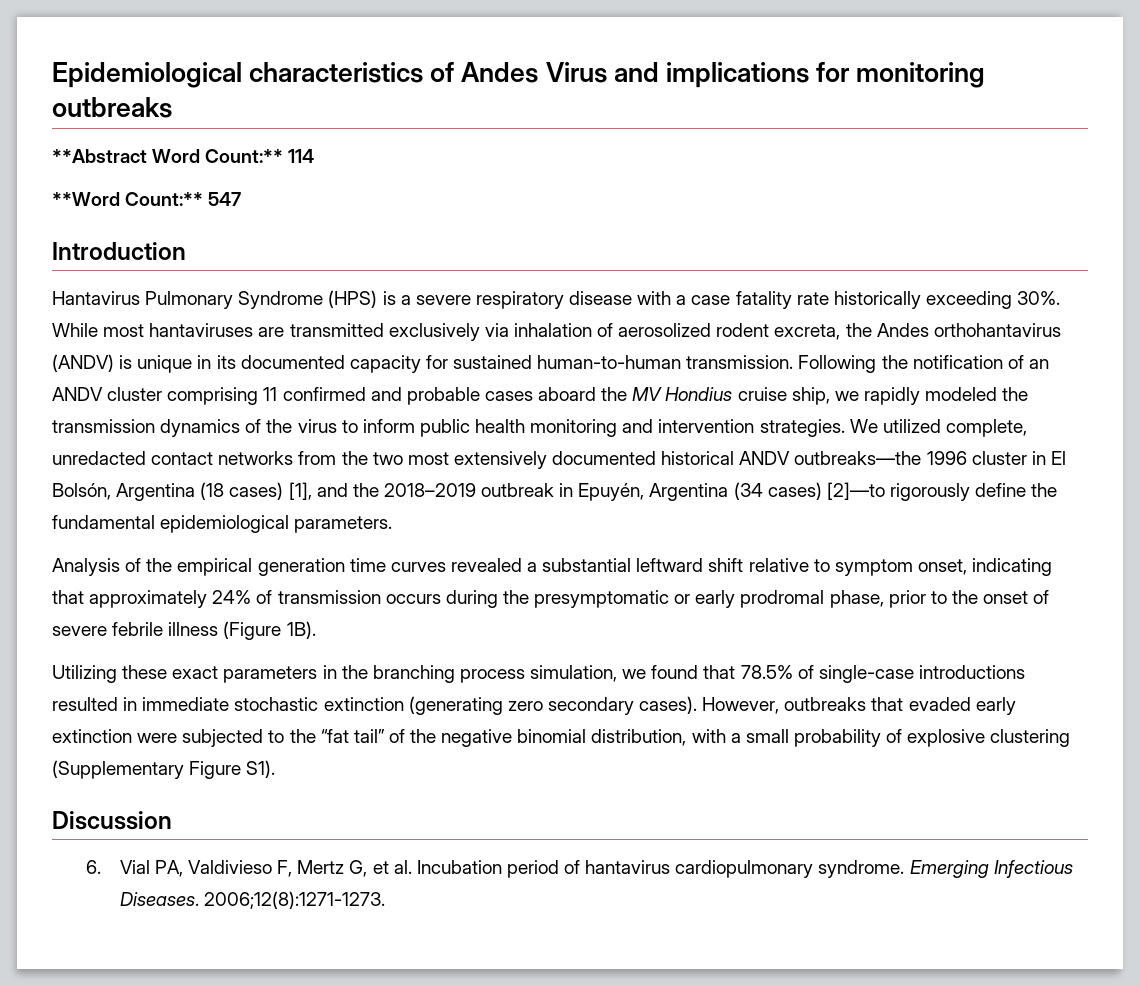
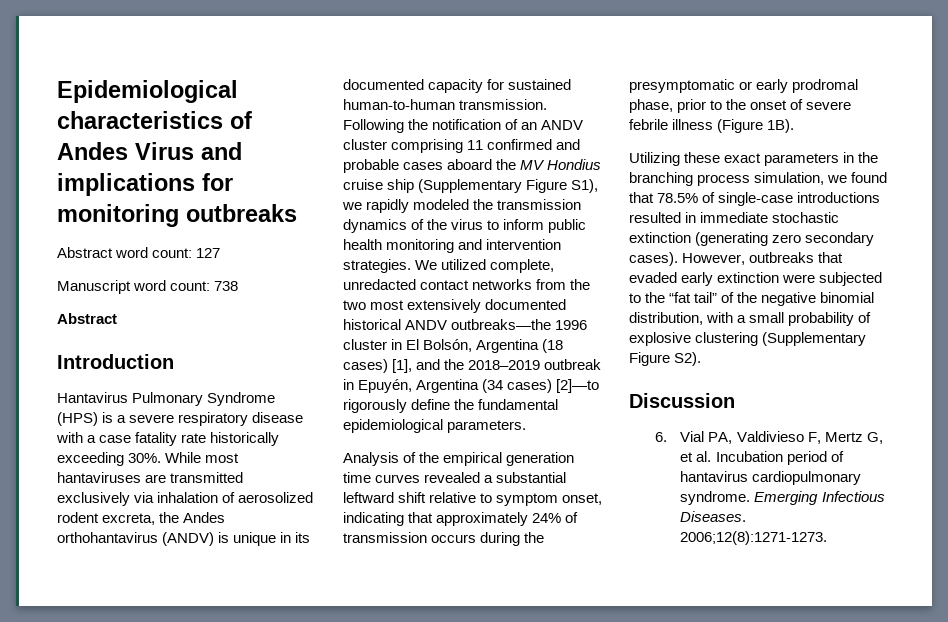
- **Abstract Word Count:** 114
- **Word Count:** 547
+ Abstract word count: 127
+ Manuscript word count: 738
+ Abstract
- Following the notification of an ANDV cluster comprising 11 confirmed and probable cases aboard the MV Hondius cruise ship, we rapidly modeled the transmission dynamics of the virus to inform public health monitoring and intervention strategies.
+ Following the notification of an ANDV cluster comprising 11 confirmed and probable cases aboard the MV Hondius cruise ship (Supplementary Figure S1), we rapidly modeled the transmission dynamics of the virus to inform public health monitoring and intervention strategies.
- However, outbreaks that evaded early extinction were subjected to the “fat tail” of the negative binomial distribution, with a small probability of explosive clustering (Supplementary Figure S1).
+ However, outbreaks that evaded early extinction were subjected to the “fat tail” of the negative binomial distribution, with a small probability of explosive clustering (Supplementary Figure S2).

